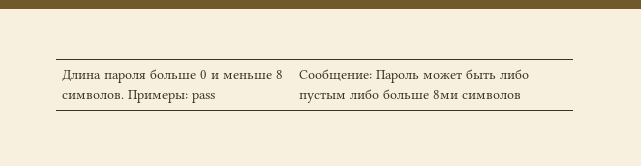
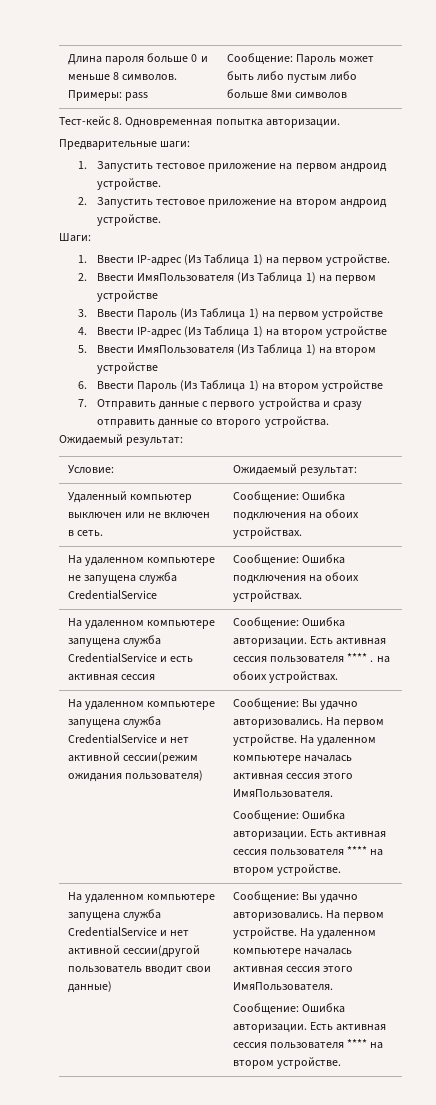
+ Тест-кейс 8. Одновременная попытка авторизации.
+ Предварительные шаги:
+ 1. Запустить тестовое приложение на первом андроид устройстве.
+ 2. Запустить тестовое приложение на втором андроид устройстве.
+ Шаги:
+ 1. Ввести IP-адрес (Из Таблица 1) на первом устройстве.
+ 2. Ввести ИмяПользователя (Из Таблица 1) на первом устройстве
+ 3. Ввести Пароль (Из Таблица 1) на первом устройстве
+ 4. Ввести IP-адрес (Из Таблица 1) на втором устройстве
+ 5. Ввести ИмяПользователя (Из Таблица 1) на втором устройстве
+ 6. Ввести Пароль (Из Таблица 1) на втором устройстве
+ 7. Отправить данные с первого устройства и сразу отправить данные со второго устройства.
+ Ожидаемый результат:
+ Условие: | Ожидаемый результат:
+ Удаленный компьютер выключен или не включен в сеть. | Сообщение: Ошибка подключения на обоих устройствах.
+ На удаленном компьютере не запущена служба CredentialService | Сообщение: Ошибка подключения на обоих устройствах.
+ На удаленном компьютере запущена служба CredentialService и есть активная сессия | Сообщение: Ошибка авторизации. Есть активная сессия пользователя **** . на обоих устройствах.
+ На удаленном компьютере запущена служба CredentialService и нет активной сессии(режим ожидания пользователя) | Сообщение: Вы удачно авторизовались. На первом устройстве. На удаленном компьютере началась активная сессия этого ИмяПользователя.
+ Сообщение: Ошибка авторизации. Есть активная сессия пользователя **** на втором устройстве.
+ На удаленном компьютере запущена служба CredentialService и нет активной сессии(другой пользователь вводит свои данные) | Сообщение: Вы удачно авторизовались. На первом устройстве. На удаленном компьютере началась активная сессия этого ИмяПользователя.
+ Сообщение: Ошибка авторизации. Есть активная сессия пользователя **** на втором устройстве.

